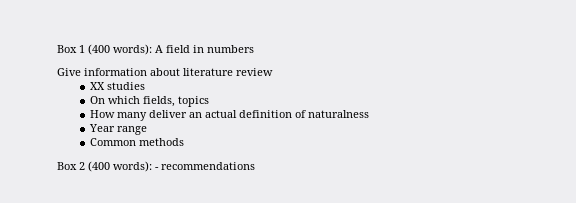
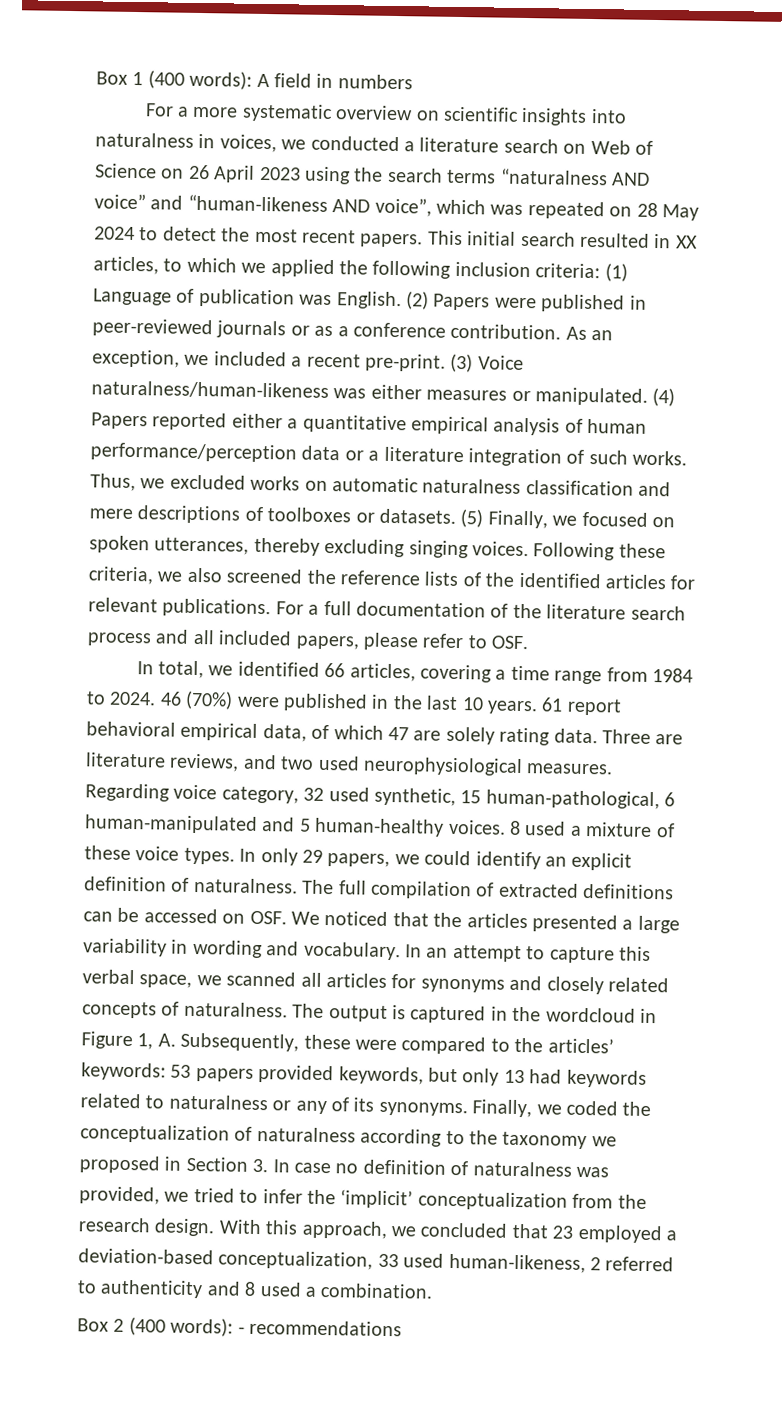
- Give information about literature review
- XX studies
- On which fields, topics
- How many deliver an actual definition of naturalness
- Year range
- Common methods
+ For a more systematic overview on scientific insights into naturalness in voices, we conducted a literature search on Web of Science on 26 April 2023 using the search terms “naturalness AND voice” and “human-likeness AND voice”, which was repeated on 28 May 2024 to detect the most recent papers. This initial search resulted in XX articles, to which we applied the following inclusion criteria: (1) Language of publication was English. (2) Papers were published in peer-reviewed journals or as a conference contribution. As an exception, we included a recent pre-print. (3) Voice naturalness/human-likeness was either measures or manipulated. (4) Papers reported either a quantitative empirical analysis of human performance/perception data or a literature integration of such works. Thus, we excluded works on automatic naturalness classification and mere descriptions of toolboxes or datasets. (5) Finally, we focused on spoken utterances, thereby excluding singing voices. Following these criteria, we also screened the reference lists of the identified articles for relevant publications. For a full documentation of the literature search process and all included papers, please refer to OSF.
+ In total, we identified 66 articles, covering a time range from 1984 to 2024. 46 (70%) were published in the last 10 years. 61 report behavioral empirical data, of which 47 are solely rating data. Three are literature reviews, and two used neurophysiological measures. Regarding voice category, 32 used synthetic, 15 human-pathological, 6 human-manipulated and 5 human-healthy voices. 8 used a mixture of these voice types. In only 29 papers, we could identify an explicit definition of naturalness. The full compilation of extracted definitions can be accessed on OSF. We noticed that the articles presented a large variability in wording and vocabulary. In an attempt to capture this verbal space, we scanned all articles for synonyms and closely related concepts of naturalness. The output is captured in the wordcloud in Figure 1, A. Subsequently, these were compared to the articles’ keywords: 53 papers provided keywords, but only 13 had keywords related to naturalness or any of its synonyms. Finally, we coded the conceptualization of naturalness according to the taxonomy we proposed in Section 3. In case no definition of naturalness was provided, we tried to infer the ‘implicit’ conceptualization from the research design. With this approach, we concluded that 23 employed a deviation-based conceptualization, 33 used human-likeness, 2 referred to authenticity and 8 used a combination.

